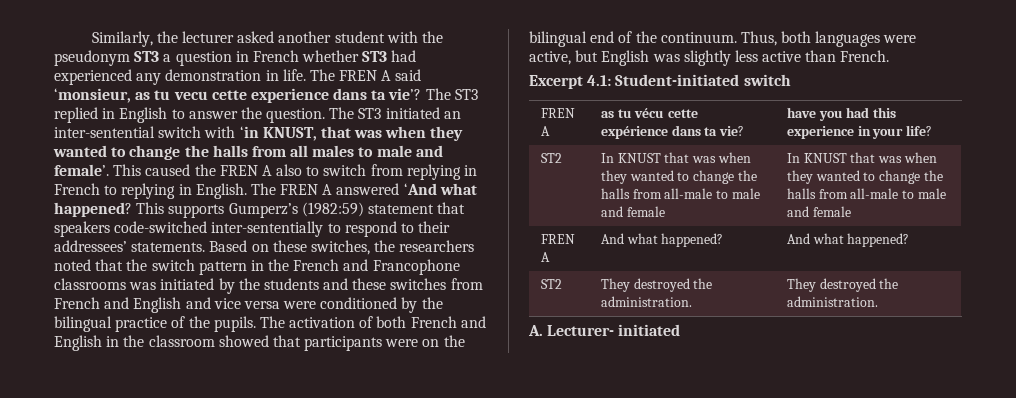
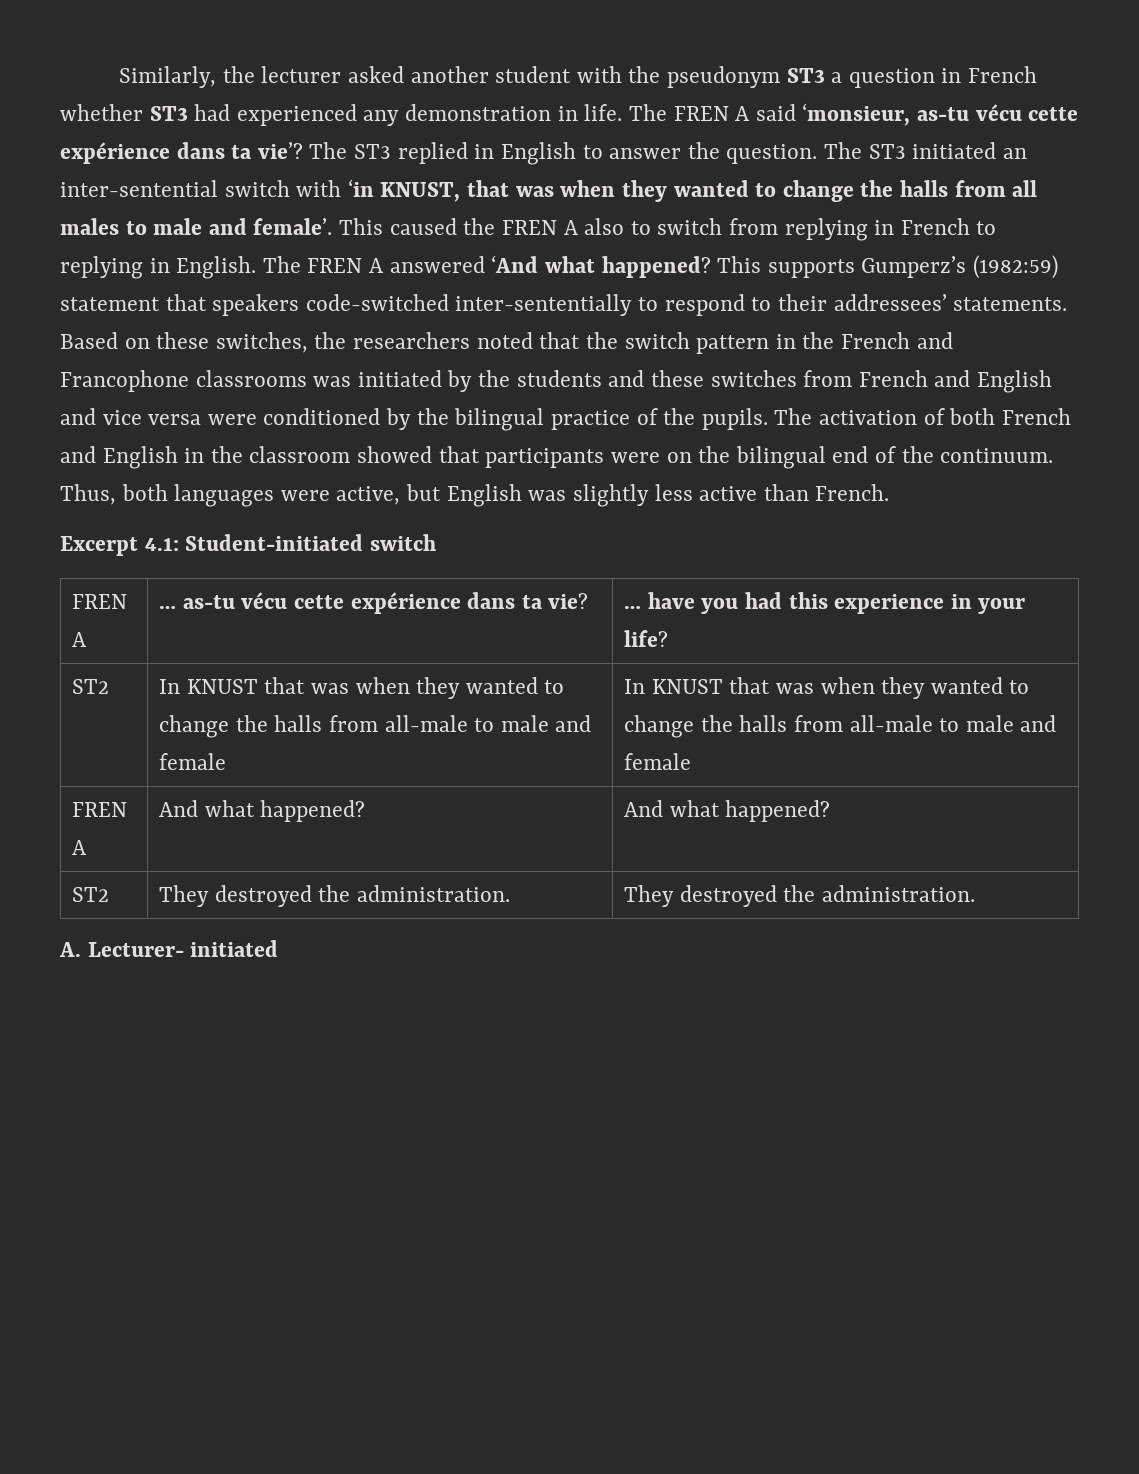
- The FREN A said ‘monsieur, as tu vecu cette experience dans ta vie’?
+ The FREN A said ‘monsieur, as-tu vécu cette expérience dans ta vie’?
- FREN A | as tu vécu cette expérience dans ta vie? | have you had this experience in your life?
+ FREN A | … as-tu vécu cette expérience dans ta vie? | … have you had this experience in your life?

